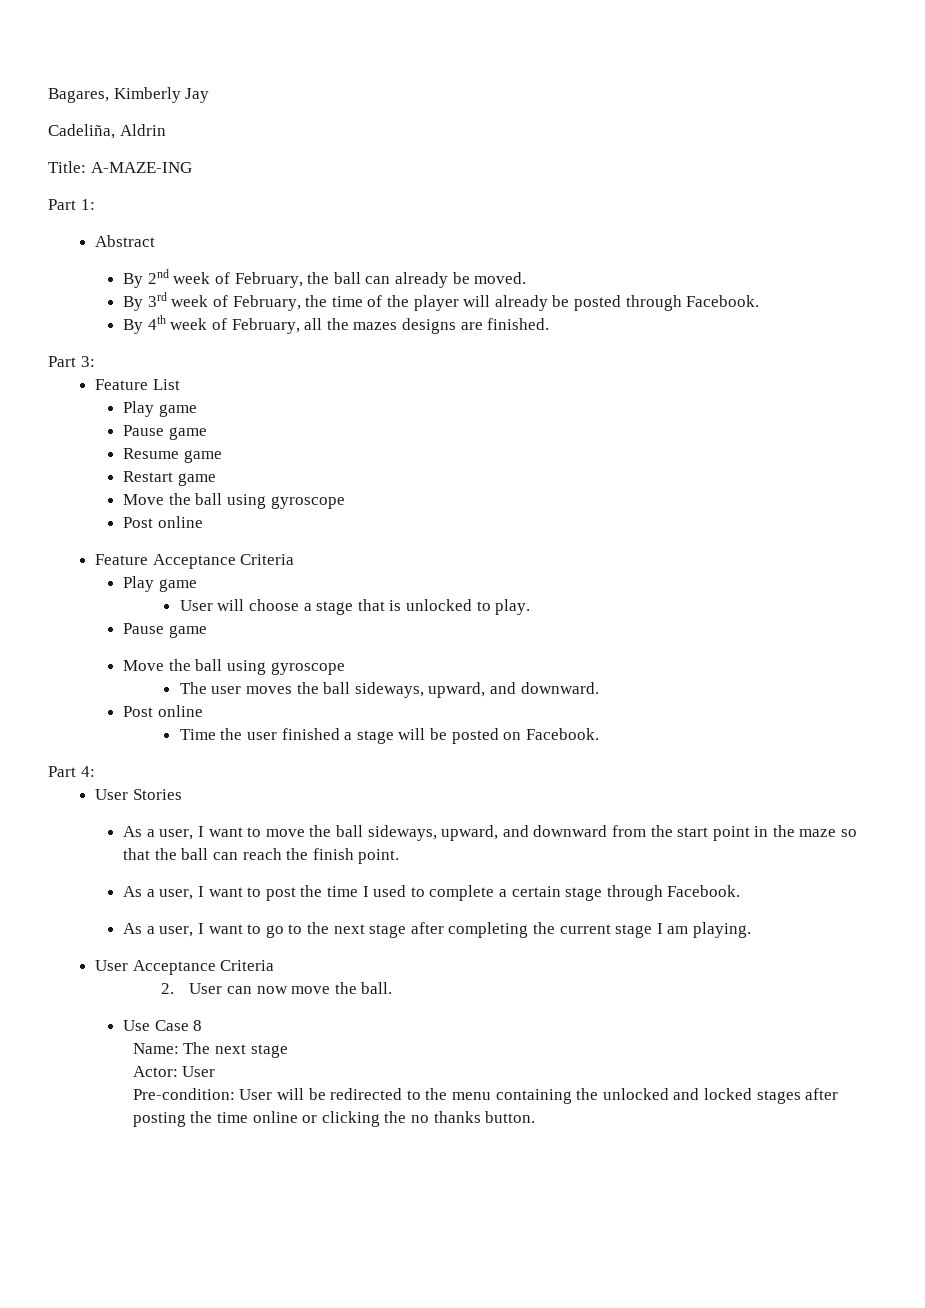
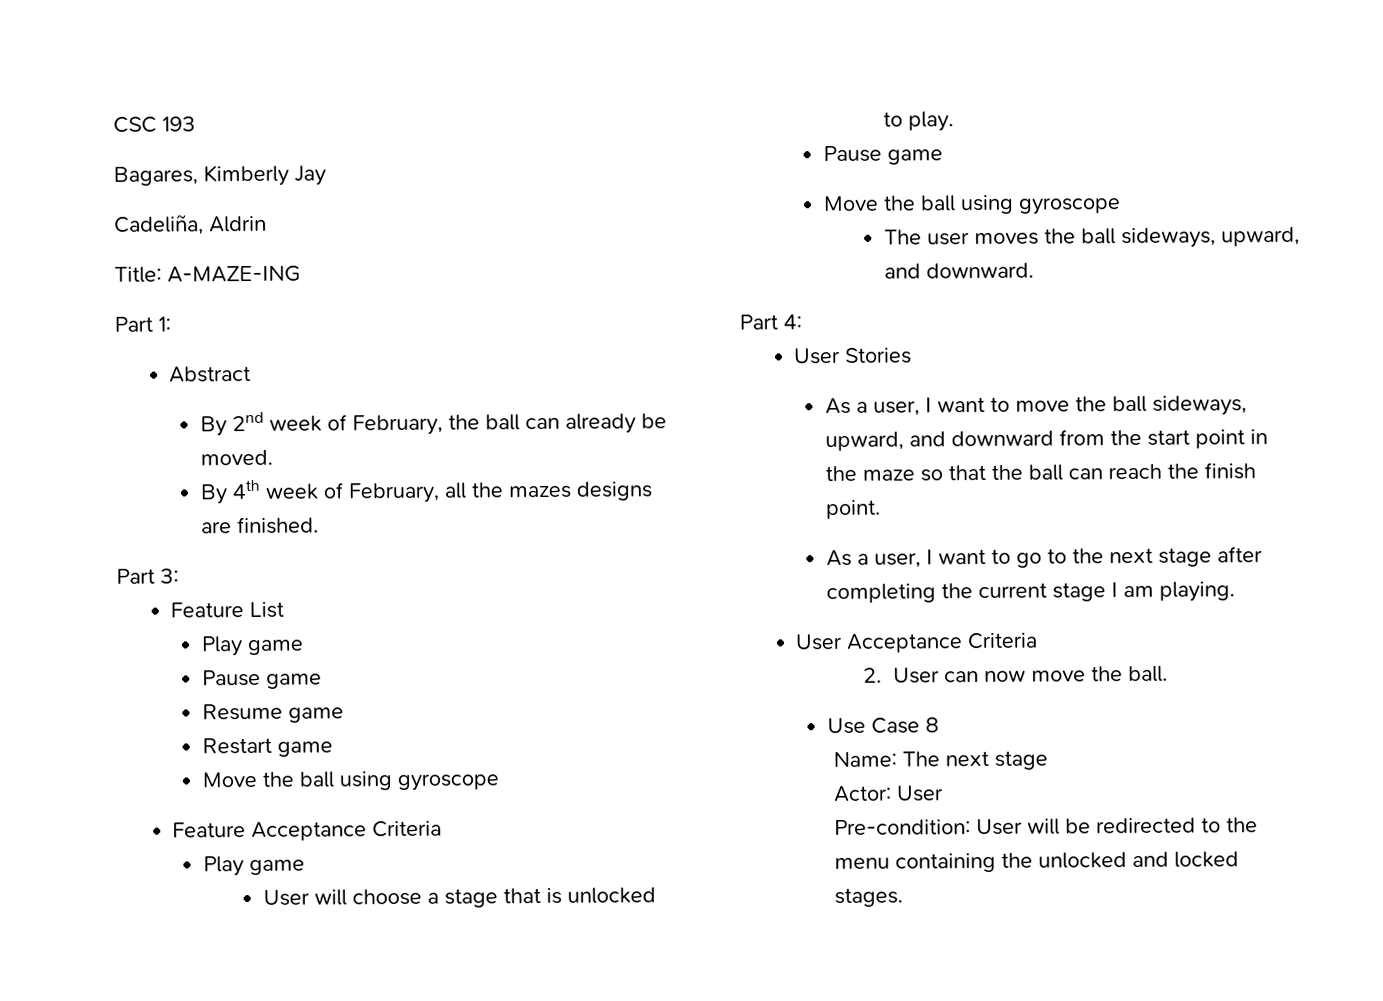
+ CSC 193
- By 3rd week of February, the time of the player will already be posted through Facebook.
  Restart game
  Move the ball using gyroscope
- Post online
  The user moves the ball sideways, upward, and downward.
- Post online
- Time the user finished a stage will be posted on Facebook.
- As a user, I want to post the time I used to complete a certain stage through Facebook.
- Pre-condition: User will be redirected to the menu containing the unlocked and locked stages after posting the time online or clicking the no thanks button.
+ Pre-condition: User will be redirected to the menu containing the unlocked and locked stages.

